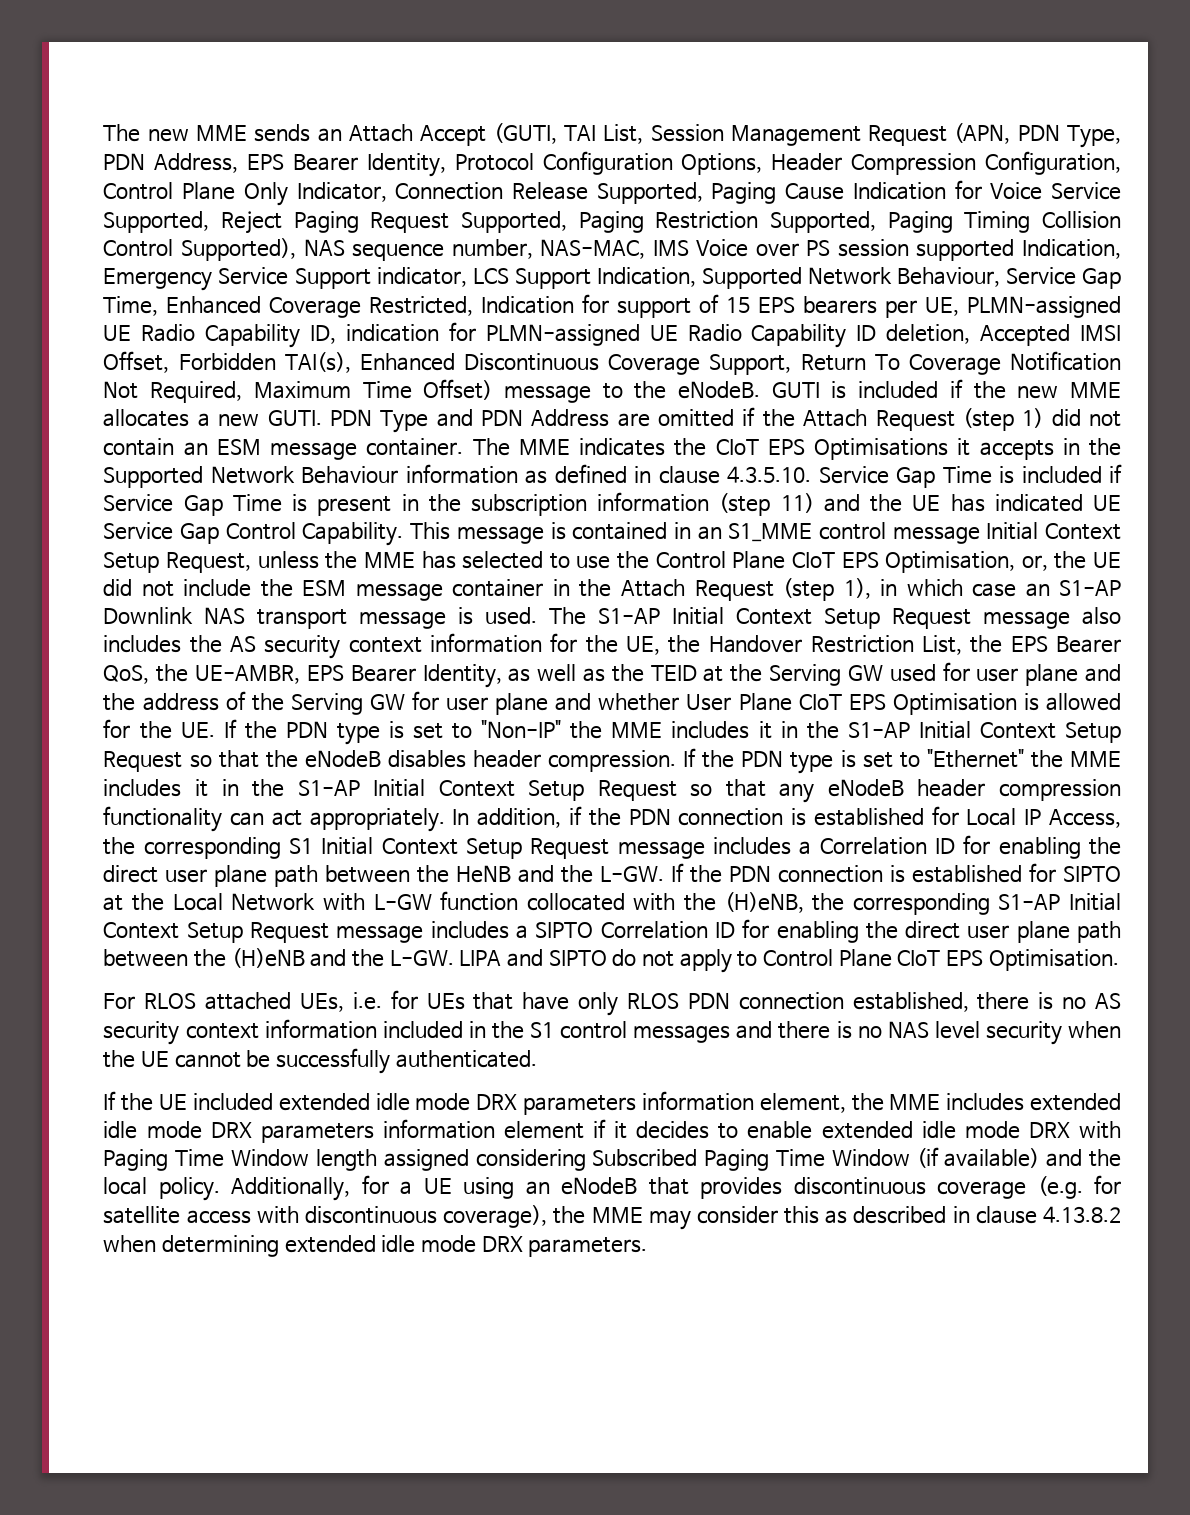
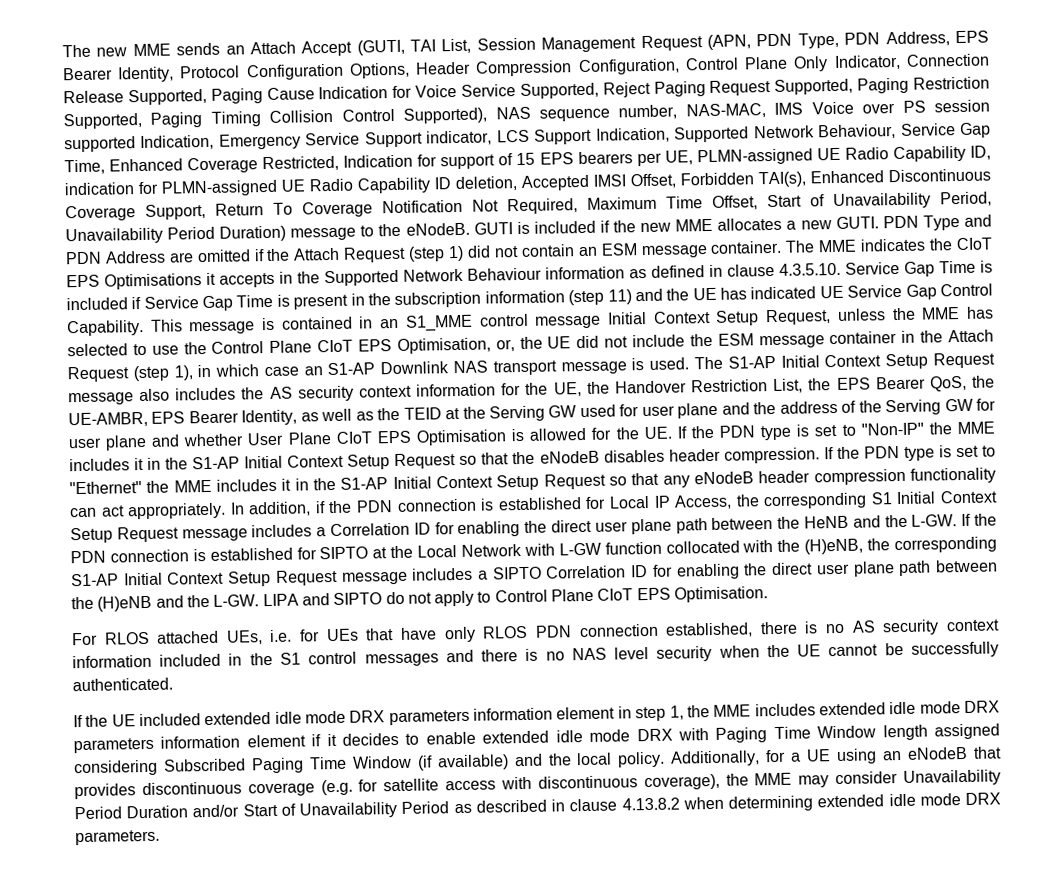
- The new MME sends an Attach Accept (GUTI, TAI List, Session Management Request (APN, PDN Type, PDN Address, EPS Bearer Identity, Protocol Configuration Options, Header Compression Configuration, Control Plane Only Indicator, Connection Release Supported, Paging Cause Indication for Voice Service Supported, Reject Paging Request Supported, Paging Restriction Supported, Paging Timing Collision Control Supported), NAS sequence number, NAS-MAC, IMS Voice over PS session supported Indication, Emergency Service Support indicator, LCS Support Indication, Supported Network Behaviour, Service Gap Time, Enhanced Coverage Restricted, Indication for support of 15 EPS bearers per UE, PLMN-assigned UE Radio Capability ID, indication for PLMN-assigned UE Radio Capability ID deletion, Accepted IMSI Offset, Forbidden TAI(s), Enhanced Discontinuous Coverage Support, Return To Coverage Notification Not Required, Maximum Time Offset) message to the eNodeB.
+ The new MME sends an Attach Accept (GUTI, TAI List, Session Management Request (APN, PDN Type, PDN Address, EPS Bearer Identity, Protocol Configuration Options, Header Compression Configuration, Control Plane Only Indicator, Connection Release Supported, Paging Cause Indication for Voice Service Supported, Reject Paging Request Supported, Paging Restriction Supported, Paging Timing Collision Control Supported), NAS sequence number, NAS-MAC, IMS Voice over PS session supported Indication, Emergency Service Support indicator, LCS Support Indication, Supported Network Behaviour, Service Gap Time, Enhanced Coverage Restricted, Indication for support of 15 EPS bearers per UE, PLMN-assigned UE Radio Capability ID, indication for PLMN-assigned UE Radio Capability ID deletion, Accepted IMSI Offset, Forbidden TAI(s), Enhanced Discontinuous Coverage Support, Return To Coverage Notification Not Required, Maximum Time Offset, Start of Unavailability Period, Unavailability Period Duration) message to the eNodeB.
- If the UE included extended idle mode DRX parameters information element, the MME includes extended idle mode DRX parameters information element if it decides to enable extended idle mode DRX with Paging Time Window length assigned considering Subscribed Paging Time Window (if available) and the local policy.
+ If the UE included extended idle mode DRX parameters information element in step 1, the MME includes extended idle mode DRX parameters information element if it decides to enable extended idle mode DRX with Paging Time Window length assigned considering Subscribed Paging Time Window (if available) and the local policy.
- Additionally, for a UE using an eNodeB that provides discontinuous coverage (e.g. for satellite access with discontinuous coverage), the MME may consider this as described in clause 4.13.8.2 when determining extended idle mode DRX parameters.
+ Additionally, for a UE using an eNodeB that provides discontinuous coverage (e.g. for satellite access with discontinuous coverage), the MME may consider Unavailability Period Duration and/or Start of Unavailability Period as described in clause 4.13.8.2 when determining extended idle mode DRX parameters.

